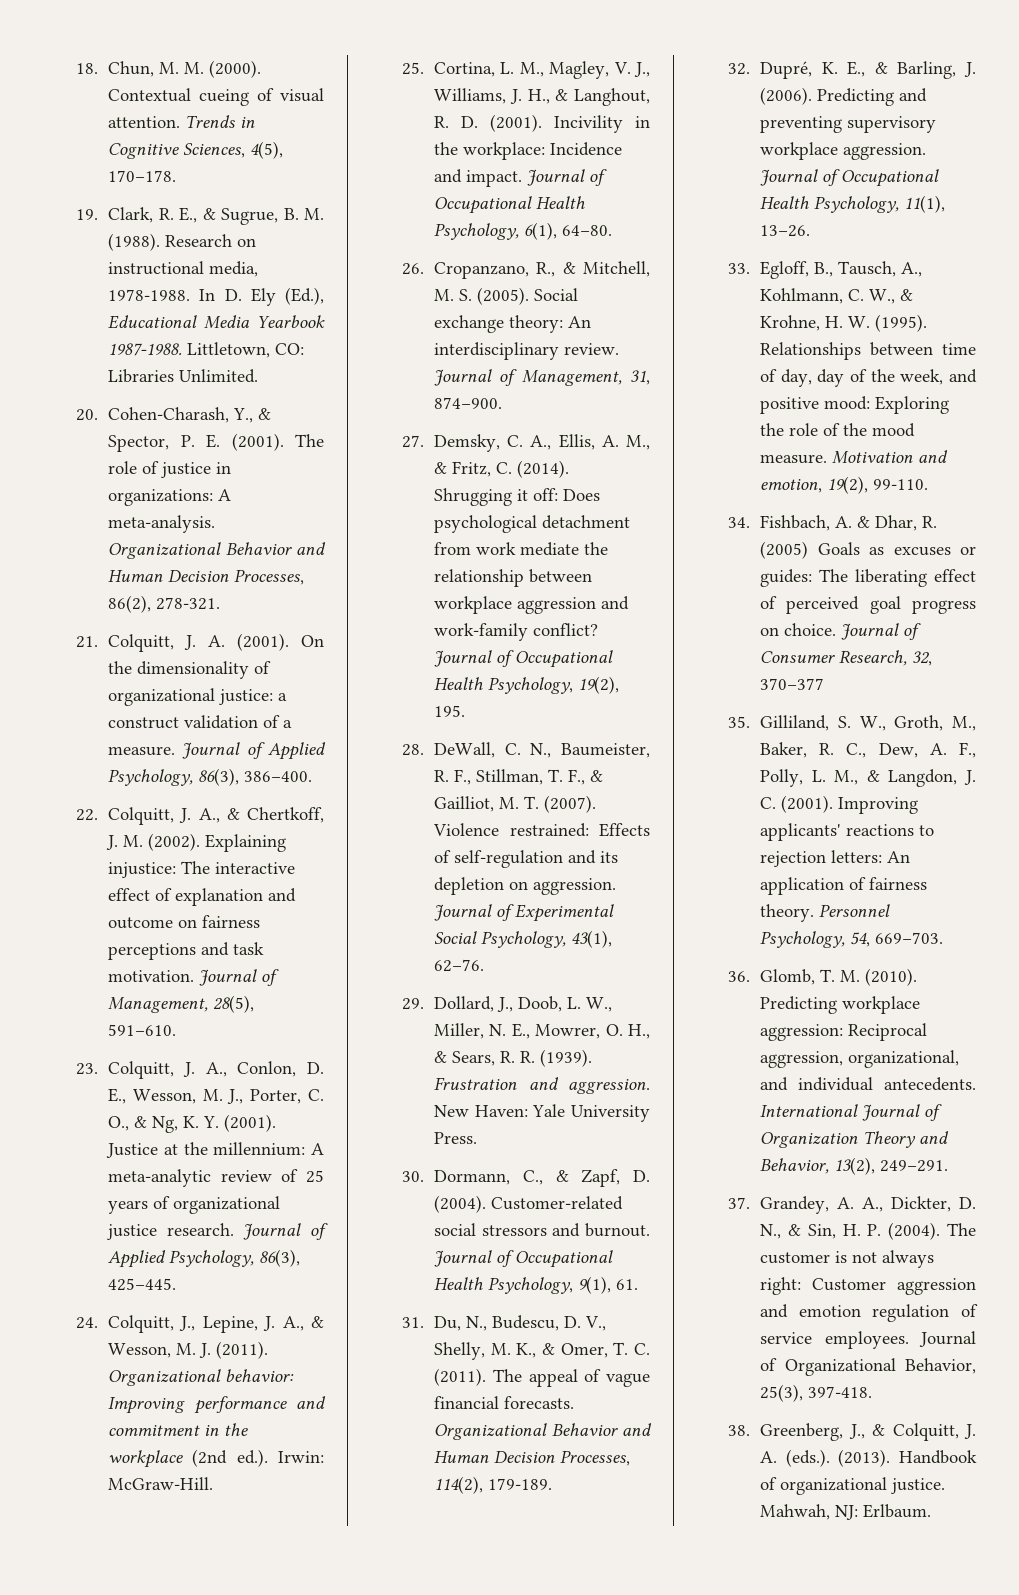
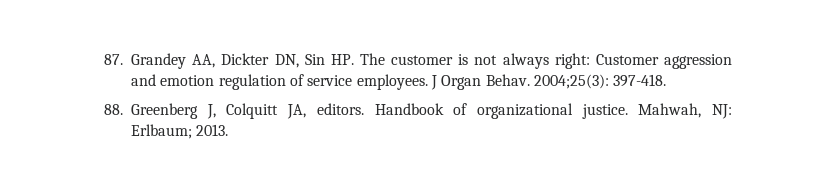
- 18. Chun, M. M. (2000). Contextual cueing of visual attention. Trends in Cognitive Sciences, 4(5), 170–178.
- 19. Clark, R. E., & Sugrue, B. M. (1988). Research on instructional media, 1978-1988. In D. Ely (Ed.), Educational Media Yearbook 1987-1988. Littletown, CO: Libraries Unlimited.
- 20. Cohen-Charash, Y., & Spector, P. E. (2001). The role of justice in organizations: A meta-analysis. Organizational Behavior and Human Decision Processes, 86(2), 278-321.
- 21. Colquitt, J. A. (2001). On the dimensionality of organizational justice: a construct validation of a measure. Journal of Applied Psychology, 86(3), 386–400.
- 22. Colquitt, J. A., & Chertkoff, J. M. (2002). Explaining injustice: The interactive effect of explanation and outcome on fairness perceptions and task motivation. Journal of Management, 28(5), 591–610.
- 23. Colquitt, J. A., Conlon, D. E., Wesson, M. J., Porter, C. O., & Ng, K. Y. (2001). Justice at the millennium: A meta-analytic review of 25 years of organizational justice research. Journal of Applied Psychology, 86(3), 425–445.
- 24. Colquitt, J., Lepine, J. A., & Wesson, M. J. (2011). Organizational behavior: Improving performance and commitment in the workplace (2nd ed.). Irwin: McGraw-Hill.
- 25. Cortina, L. M., Magley, V. J., Williams, J. H., & Langhout, R. D. (2001). Incivility in the workplace: Incidence and impact. Journal of Occupational Health Psychology, 6(1), 64–80.
- 26. Cropanzano, R., & Mitchell, M. S. (2005). Social exchange theory: An interdisciplinary review. Journal of Management, 31, 874–900.
- 27. Demsky, C. A., Ellis, A. M., & Fritz, C. (2014). Shrugging it off: Does psychological detachment from work mediate the relationship between workplace aggression and work-family conflict? Journal of Occupational Health Psychology, 19(2), 195.
- 28. DeWall, C. N., Baumeister, R. F., Stillman, T. F., & Gailliot, M. T. (2007). Violence restrained: Effects of self-regulation and its depletion on aggression. Journal of Experimental Social Psychology, 43(1), 62–76.
- 29. Dollard, J., Doob, L. W., Miller, N. E., Mowrer, O. H., & Sears, R. R. (1939). Frustration and aggression. New Haven: Yale University Press.
- 30. Dormann, C., & Zapf, D. (2004). Customer-related social stressors and burnout. Journal of Occupational Health Psychology, 9(1), 61.
- 31. Du, N., Budescu, D. V., Shelly, M. K., & Omer, T. C. (2011). The appeal of vague financial forecasts. Organizational Behavior and Human Decision Processes, 114(2), 179-189.
- 32. Dupré, K. E., & Barling, J. (2006). Predicting and preventing supervisory workplace aggression. Journal of Occupational Health Psychology, 11(1), 13–26.
- 33. Egloff, B., Tausch, A., Kohlmann, C. W., & Krohne, H. W. (1995). Relationships between time of day, day of the week, and positive mood: Exploring the role of the mood measure. Motivation and emotion, 19(2), 99-110.
- 34. Fishbach, A. & Dhar, R. (2005) Goals as excuses or guides: The liberating effect of perceived goal progress on choice. Journal of Consumer Research, 32, 370–377
- 35. Gilliland, S. W., Groth, M., Baker, R. C., Dew, A. F., Polly, L. M., & Langdon, J. C. (2001). Improving applicants' reactions to rejection letters: An application of fairness theory. Personnel Psychology, 54, 669–703.
- 36. Glomb, T. M. (2010). Predicting workplace aggression: Reciprocal aggression, organizational, and individual antecedents. International Journal of Organization Theory and Behavior, 13(2), 249–291.
- 37. Grandey, A. A., Dickter, D. N., & Sin, H. P. (2004). The customer is not always right: Customer aggression and emotion regulation of service employees.
+ 87. Grandey AA, Dickter DN, Sin HP. The customer is not always right: Customer aggression and emotion regulation of service employees.
- Journal of Organizational Behavior, 25(3), 397-418.
- 38. Greenberg, J., & Colquitt, J. A. (eds.). (2013).
+ J Organ Behav. 2004;25(3): 397-418.
+ 88. Greenberg J, Colquitt JA, editors.
- Mahwah, NJ: Erlbaum.
+ Mahwah, NJ: Erlbaum; 2013.

